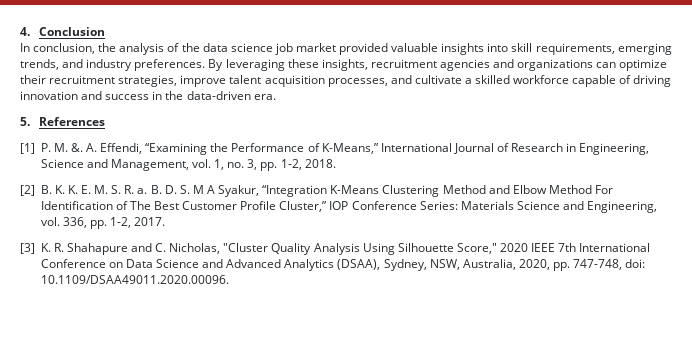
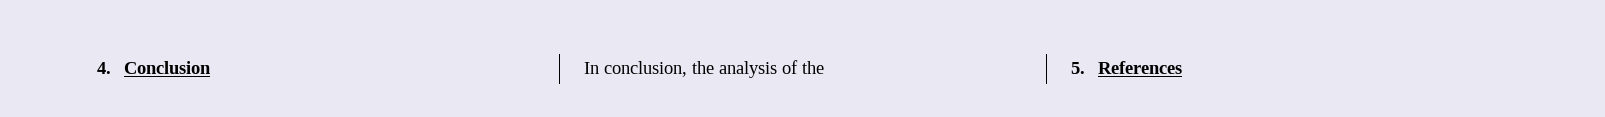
- In conclusion, the analysis of the data science job market provided valuable insights into skill requirements, emerging trends, and industry preferences. By leveraging these insights, recruitment agencies and organizations can optimize their recruitment strategies, improve talent acquisition processes, and cultivate a skilled workforce capable of driving innovation and success in the data-driven era.
+ In conclusion, the analysis of the
  5. References
- [1] P. M. &. A. Effendi, “Examining the Performance of K-Means,” International Journal of Research in Engineering, Science and Management, vol. 1, no. 3, pp. 1-2, 2018.
- [2] B. K. K. E. M. S. R. a. B. D. S. M A Syakur, “Integration K-Means Clustering Method and Elbow Method For Identification of The Best Customer Profile Cluster,” IOP Conference Series: Materials Science and Engineering, vol. 336, pp. 1-2, 2017.
- [3] K. R. Shahapure and C. Nicholas, "Cluster Quality Analysis Using Silhouette Score," 2020 IEEE 7th International Conference on Data Science and Advanced Analytics (DSAA), Sydney, NSW, Australia, 2020, pp. 747-748, doi: 10.1109/DSAA49011.2020.00096.

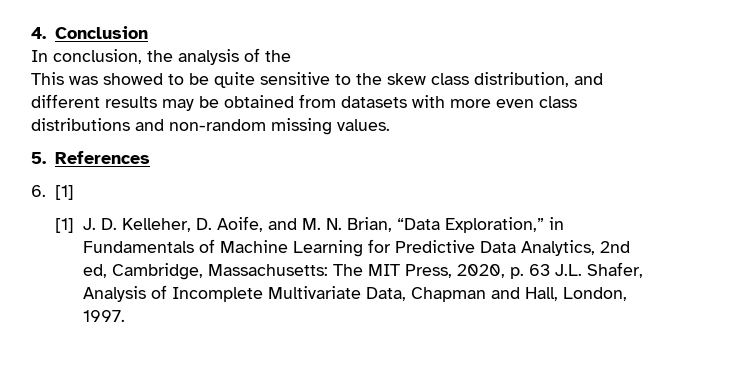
+ This was showed to be quite sensitive to the skew class distribution, and different results may be obtained from datasets with more even class distributions and non-random missing values.
  5. References
+ 6. [1]
+ [1] J. D. Kelleher, D. Aoife, and M. N. Brian, “Data Exploration,” in Fundamentals of Machine Learning for Predictive Data Analytics, 2nd ed, Cambridge, Massachusetts: The MIT Press, 2020, p. 63 J.L. Shafer, Analysis of Incomplete Multivariate Data, Chapman and Hall, London, 1997.

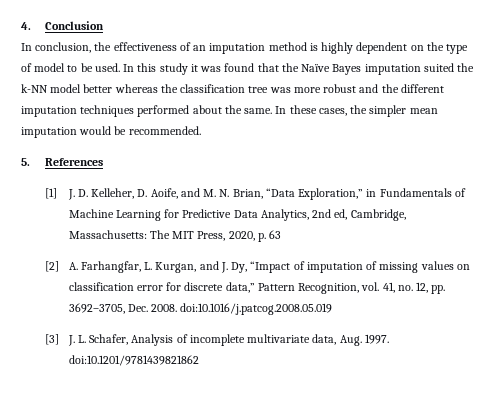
- In conclusion, the analysis of the
- This was showed to be quite sensitive to the skew class distribution, and different results may be obtained from datasets with more even class distributions and non-random missing values.
+ In conclusion, the effectiveness of an imputation method is highly dependent on the type of model to be used. In this study it was found that the Naïve Bayes imputation suited the k-NN model better whereas the classification tree was more robust and the different imputation techniques performed about the same. In these cases, the simpler mean imputation would be recommended.
- 6. [1]
- [1] J. D. Kelleher, D. Aoife, and M. N. Brian, “Data Exploration,” in Fundamentals of Machine Learning for Predictive Data Analytics, 2nd ed, Cambridge, Massachusetts: The MIT Press, 2020, p. 63 J.L. Shafer, Analysis of Incomplete Multivariate Data, Chapman and Hall, London, 1997.
+ [1] J. D. Kelleher, D. Aoife, and M. N. Brian, “Data Exploration,” in Fundamentals of Machine Learning for Predictive Data Analytics, 2nd ed, Cambridge, Massachusetts: The MIT Press, 2020, p. 63
+ [2] A. Farhangfar, L. Kurgan, and J. Dy, “Impact of imputation of missing values on classification error for discrete data,” Pattern Recognition, vol. 41, no. 12, pp. 3692–3705, Dec. 2008. doi:10.1016/j.patcog.2008.05.019
+ [3] J. L. Schafer, Analysis of incomplete multivariate data, Aug. 1997. doi:10.1201/9781439821862

